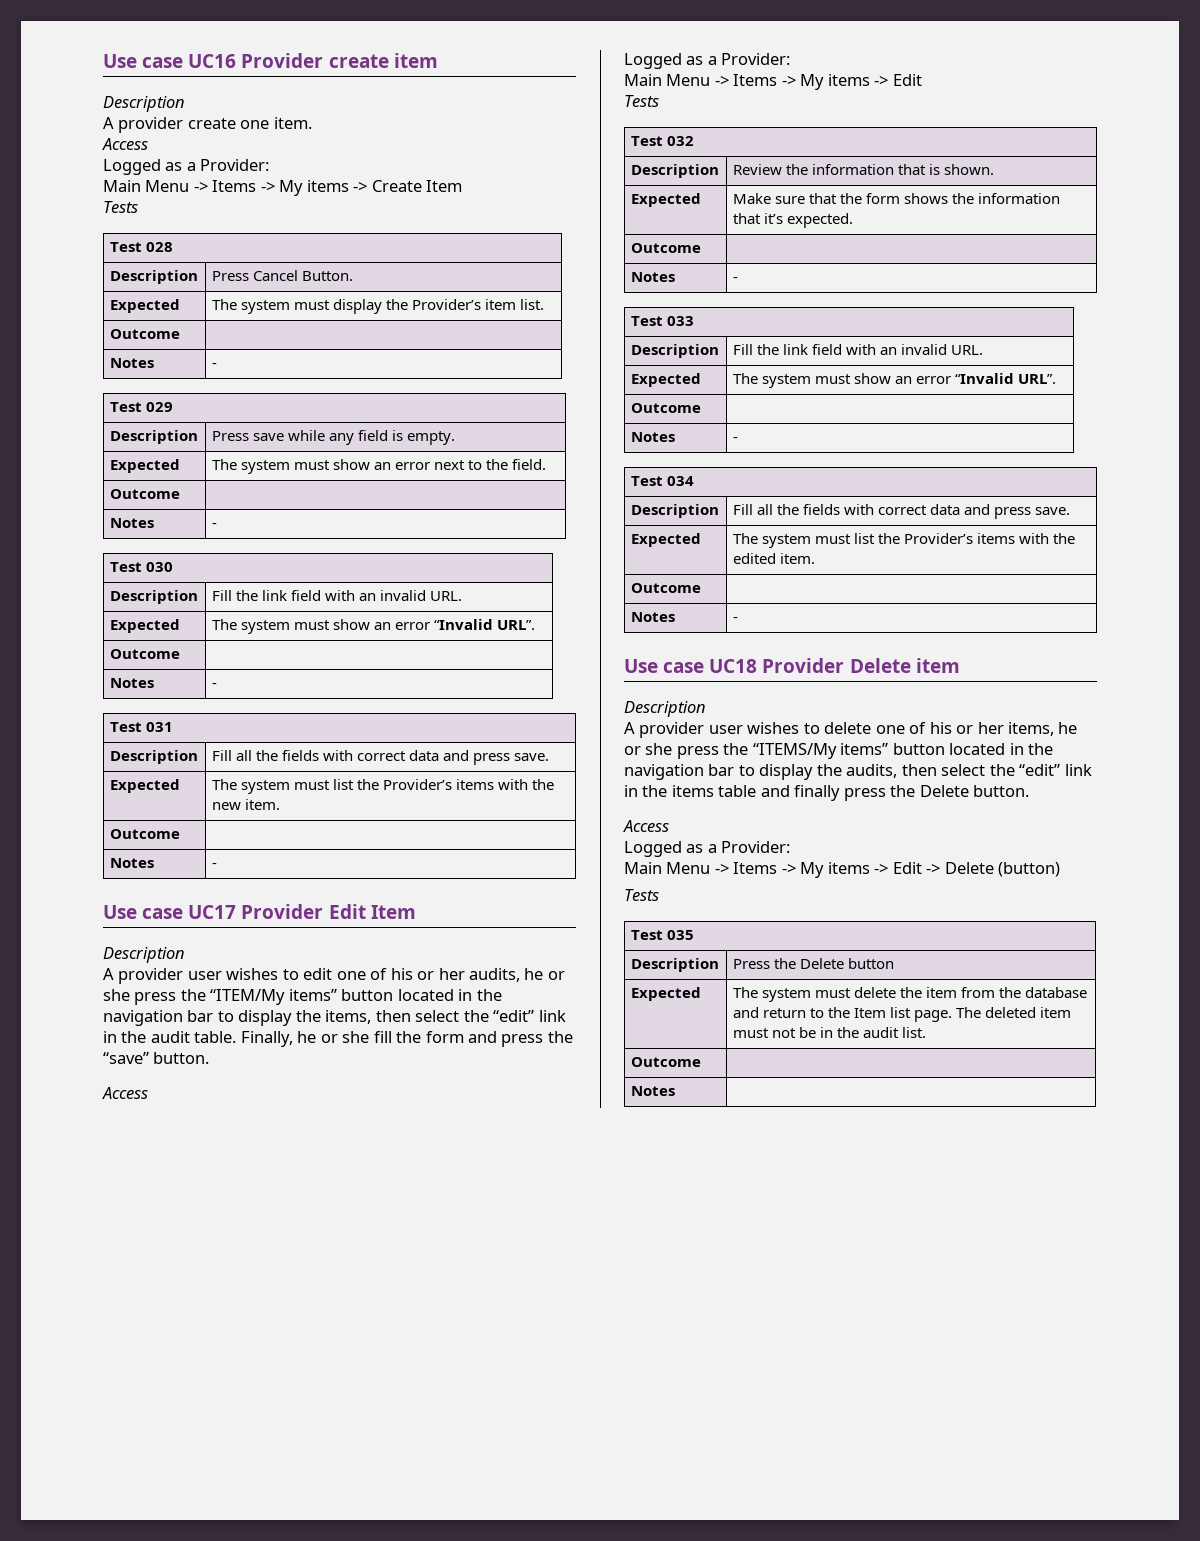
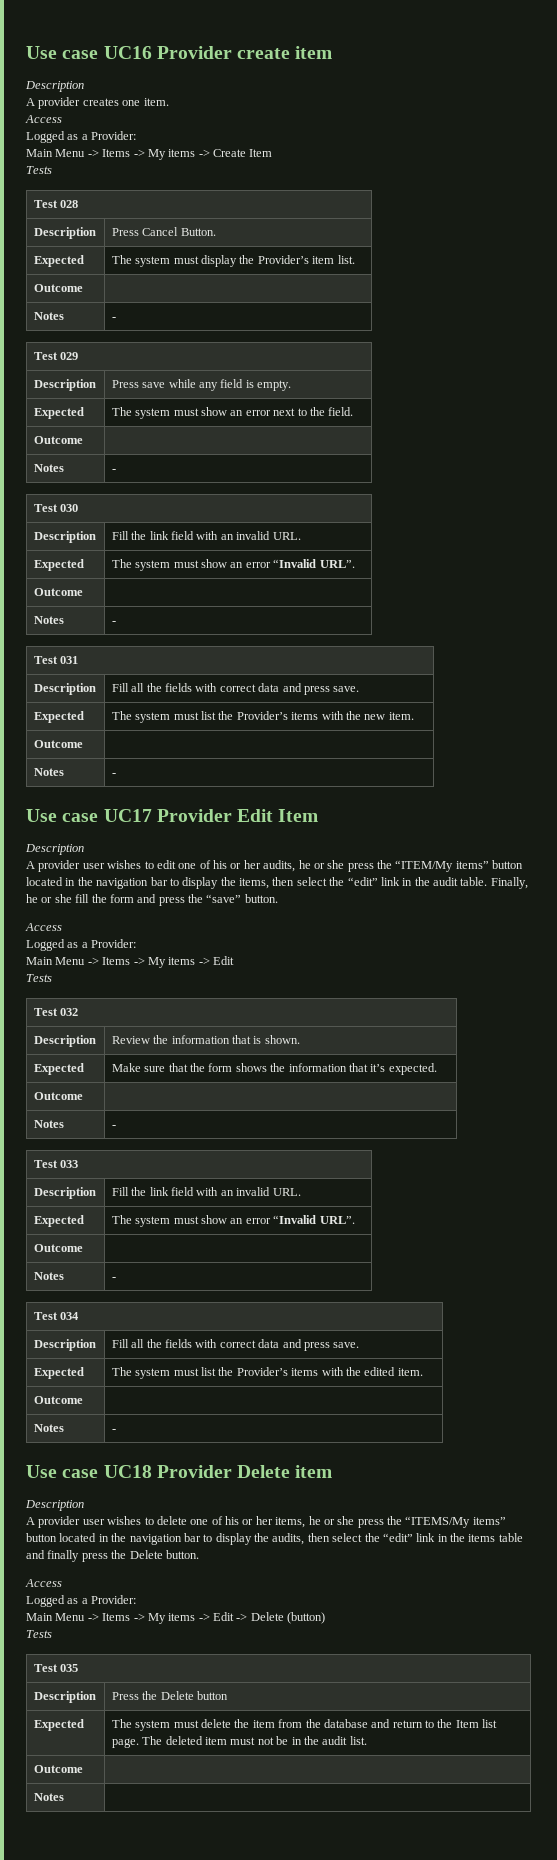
- A provider create one item.
+ A provider creates one item.

